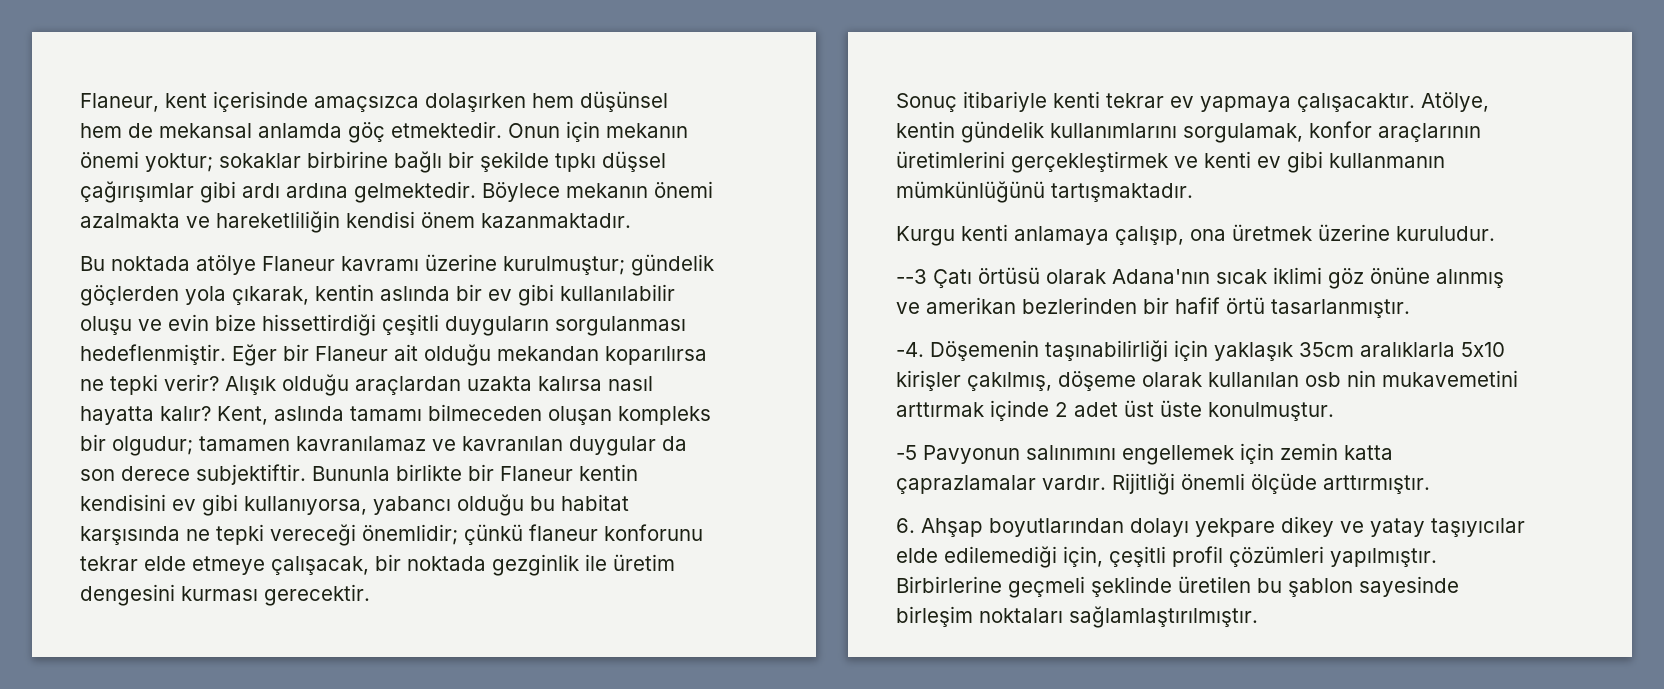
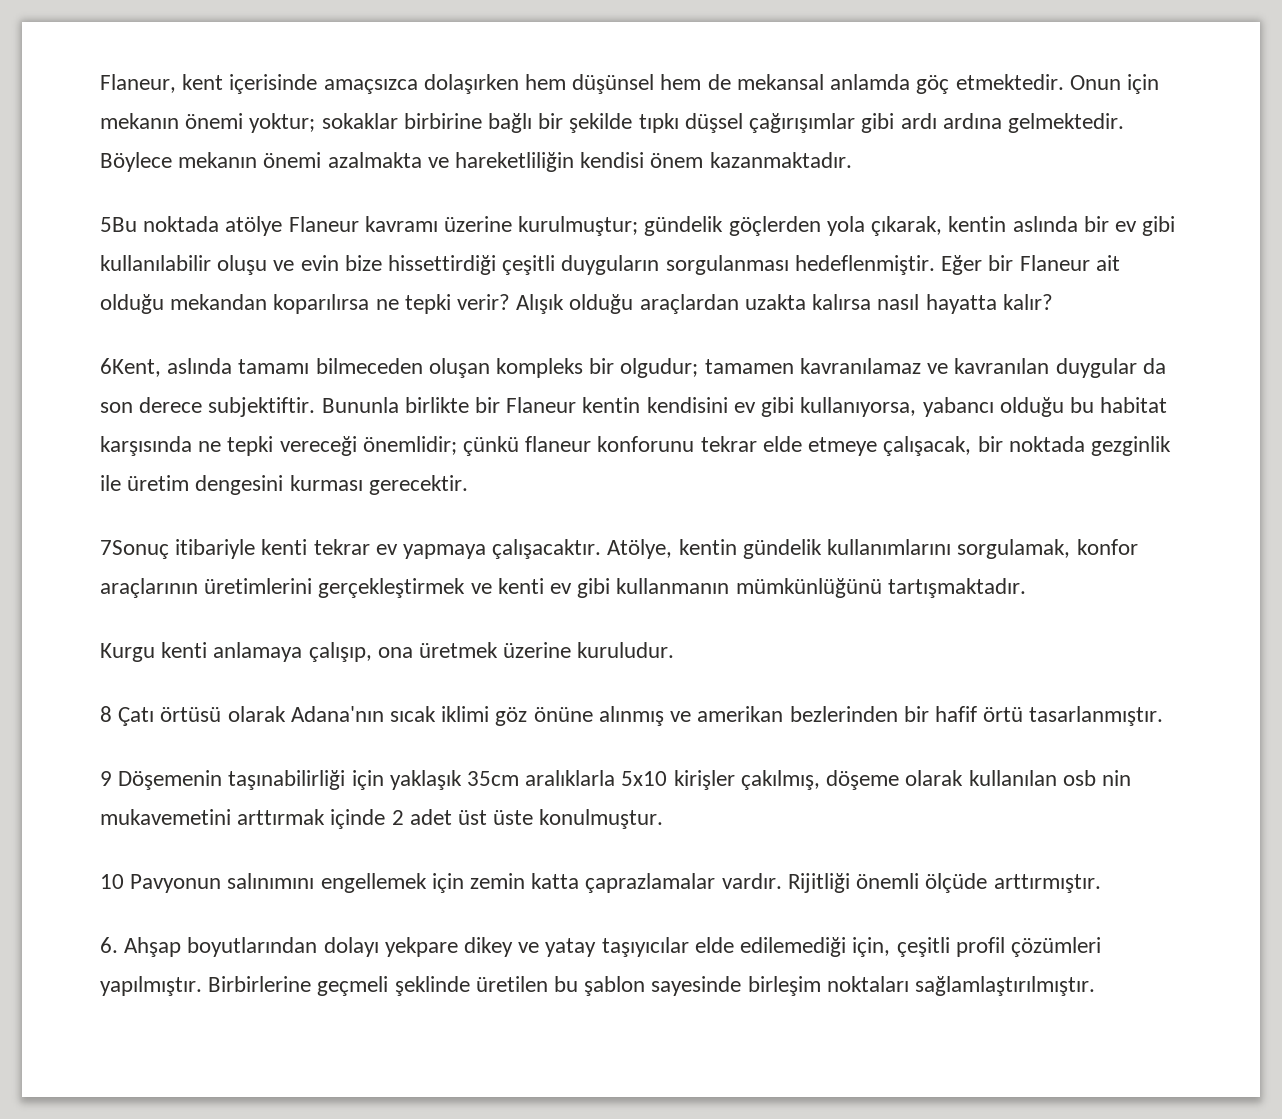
- Bu noktada atölye Flaneur kavramı üzerine kurulmuştur; gündelik göçlerden yola çıkarak, kentin aslında bir ev gibi kullanılabilir oluşu ve evin bize hissettirdiği çeşitli duyguların sorgulanması hedeflenmiştir.
+ 5Bu noktada atölye Flaneur kavramı üzerine kurulmuştur; gündelik göçlerden yola çıkarak, kentin aslında bir ev gibi kullanılabilir oluşu ve evin bize hissettirdiği çeşitli duyguların sorgulanması hedeflenmiştir.
- Alışık olduğu araçlardan uzakta kalırsa nasıl hayatta kalır? Kent, aslında tamamı bilmeceden oluşan kompleks bir olgudur; tamamen kavranılamaz ve kavranılan duygular da son derece subjektiftir.
+ Alışık olduğu araçlardan uzakta kalırsa nasıl hayatta kalır?
+ 6Kent, aslında tamamı bilmeceden oluşan kompleks bir olgudur; tamamen kavranılamaz ve kavranılan duygular da son derece subjektiftir.
- Sonuç itibariyle kenti tekrar ev yapmaya çalışacaktır.
+ 7Sonuç itibariyle kenti tekrar ev yapmaya çalışacaktır.
- --3 Çatı örtüsü olarak Adana'nın sıcak iklimi göz önüne alınmış ve amerikan bezlerinden bir hafif örtü tasarlanmıştır.
+ 8 Çatı örtüsü olarak Adana'nın sıcak iklimi göz önüne alınmış ve amerikan bezlerinden bir hafif örtü tasarlanmıştır.
- -4. Döşemenin taşınabilirliği için yaklaşık 35cm aralıklarla 5x10 kirişler çakılmış, döşeme olarak kullanılan osb nin mukavemetini arttırmak içinde 2 adet üst üste konulmuştur.
+ 9 Döşemenin taşınabilirliği için yaklaşık 35cm aralıklarla 5x10 kirişler çakılmış, döşeme olarak kullanılan osb nin mukavemetini arttırmak içinde 2 adet üst üste konulmuştur.
- -5 Pavyonun salınımını engellemek için zemin katta çaprazlamalar vardır.
+ 10 Pavyonun salınımını engellemek için zemin katta çaprazlamalar vardır.

